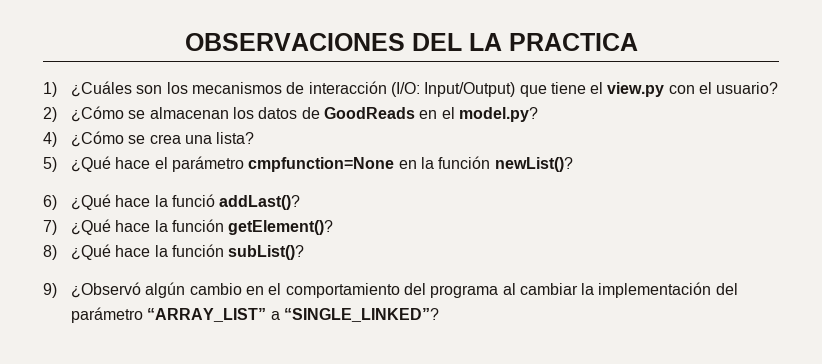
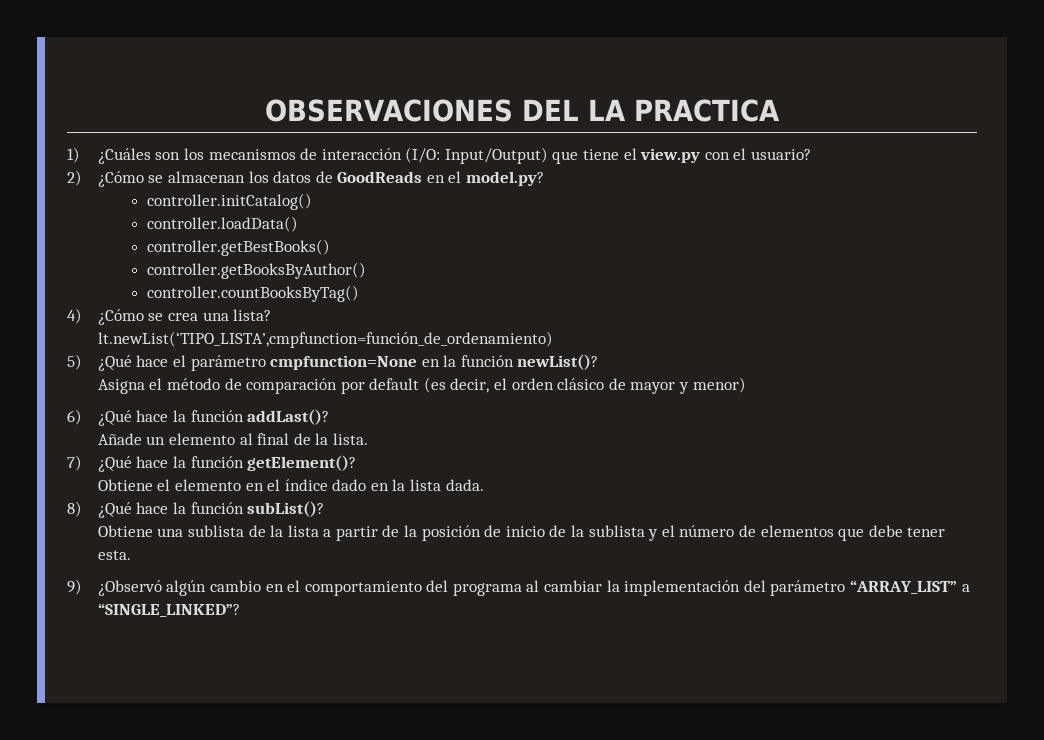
+ controller.initCatalog()
+ controller.loadData()
+ controller.getBestBooks()
+ controller.getBooksByAuthor()
+ controller.countBooksByTag()
+ lt.newList(‘TIPO_LISTA’,cmpfunction=función_de_ordenamiento)
+ Asigna el método de comparación por default (es decir, el orden clásico de mayor y menor)
- 6) ¿Qué hace la funció addLast()?
+ 6) ¿Qué hace la función addLast()?
+ Añade un elemento al final de la lista.
+ Obtiene el elemento en el índice dado en la lista dada.
+ Obtiene una sublista de la lista a partir de la posición de inicio de la sublista y el número de elementos que debe tener esta.

